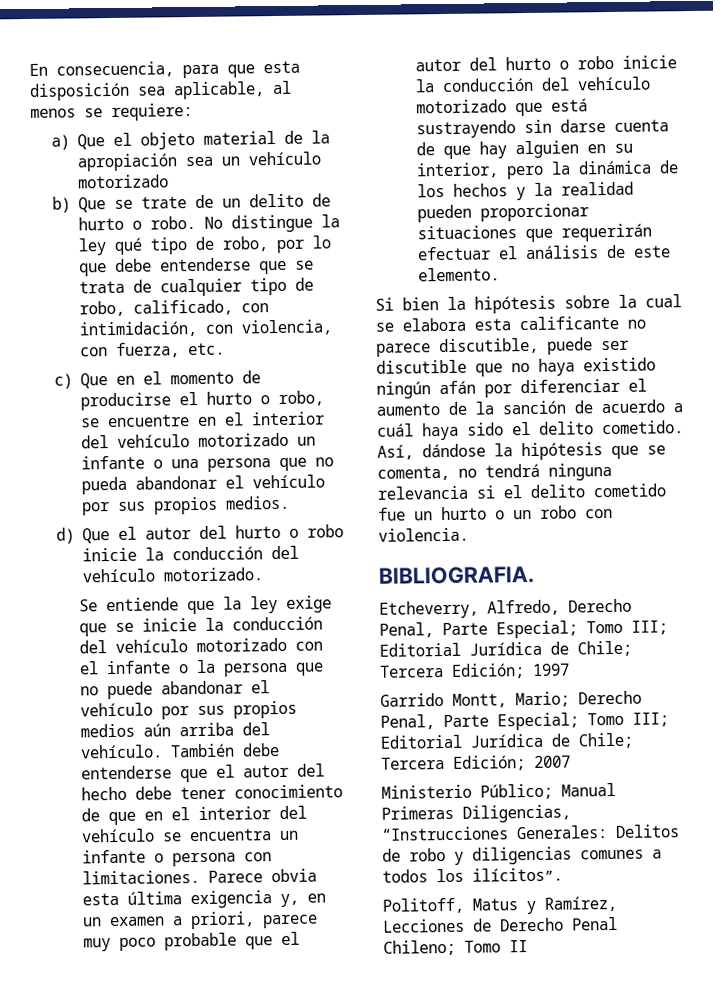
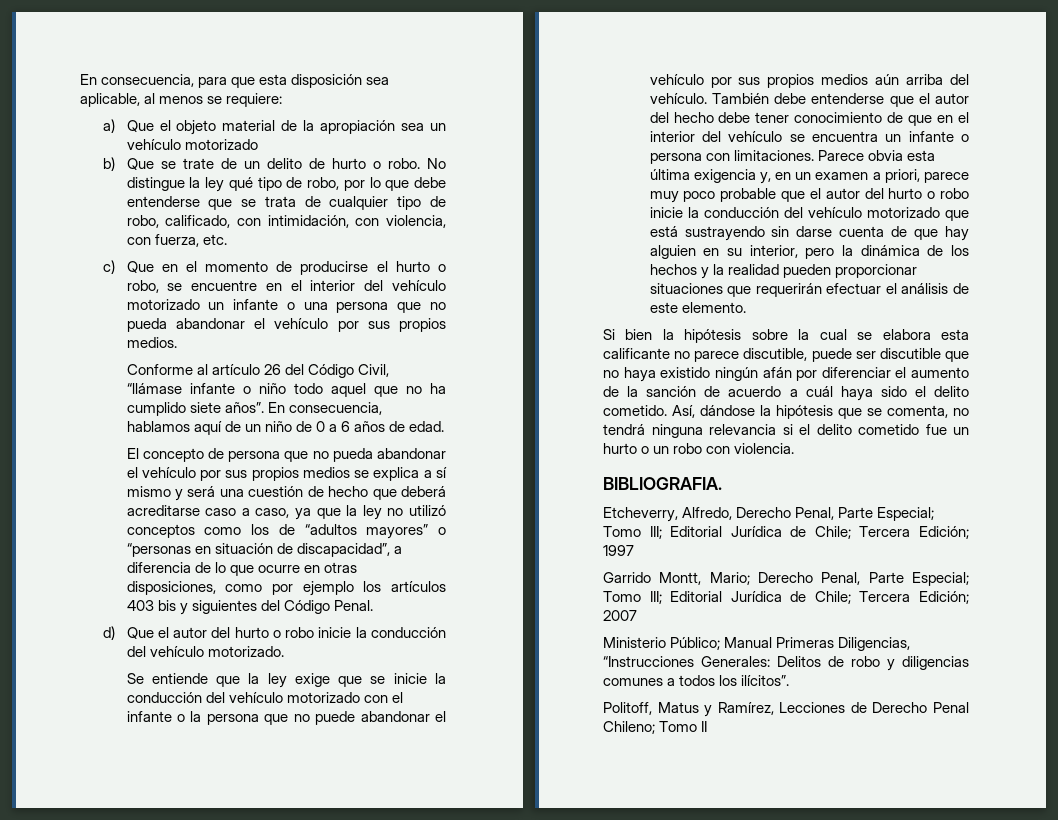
+ Conforme al artículo 26 del Código Civil, “llámase infante o niño todo aquel que no ha cumplido siete años”. En consecuencia, hablamos aquí de un niño de 0 a 6 años de edad.
+ El concepto de persona que no pueda abandonar el vehículo por sus propios medios se explica a sí mismo y será una cuestión de hecho que deberá acreditarse caso a caso, ya que la ley no utilizó conceptos como los de “adultos mayores” o “personas en situación de discapacidad”, a diferencia de lo que ocurre en otras disposiciones, como por ejemplo los artículos 403 bis y siguientes del Código Penal.

